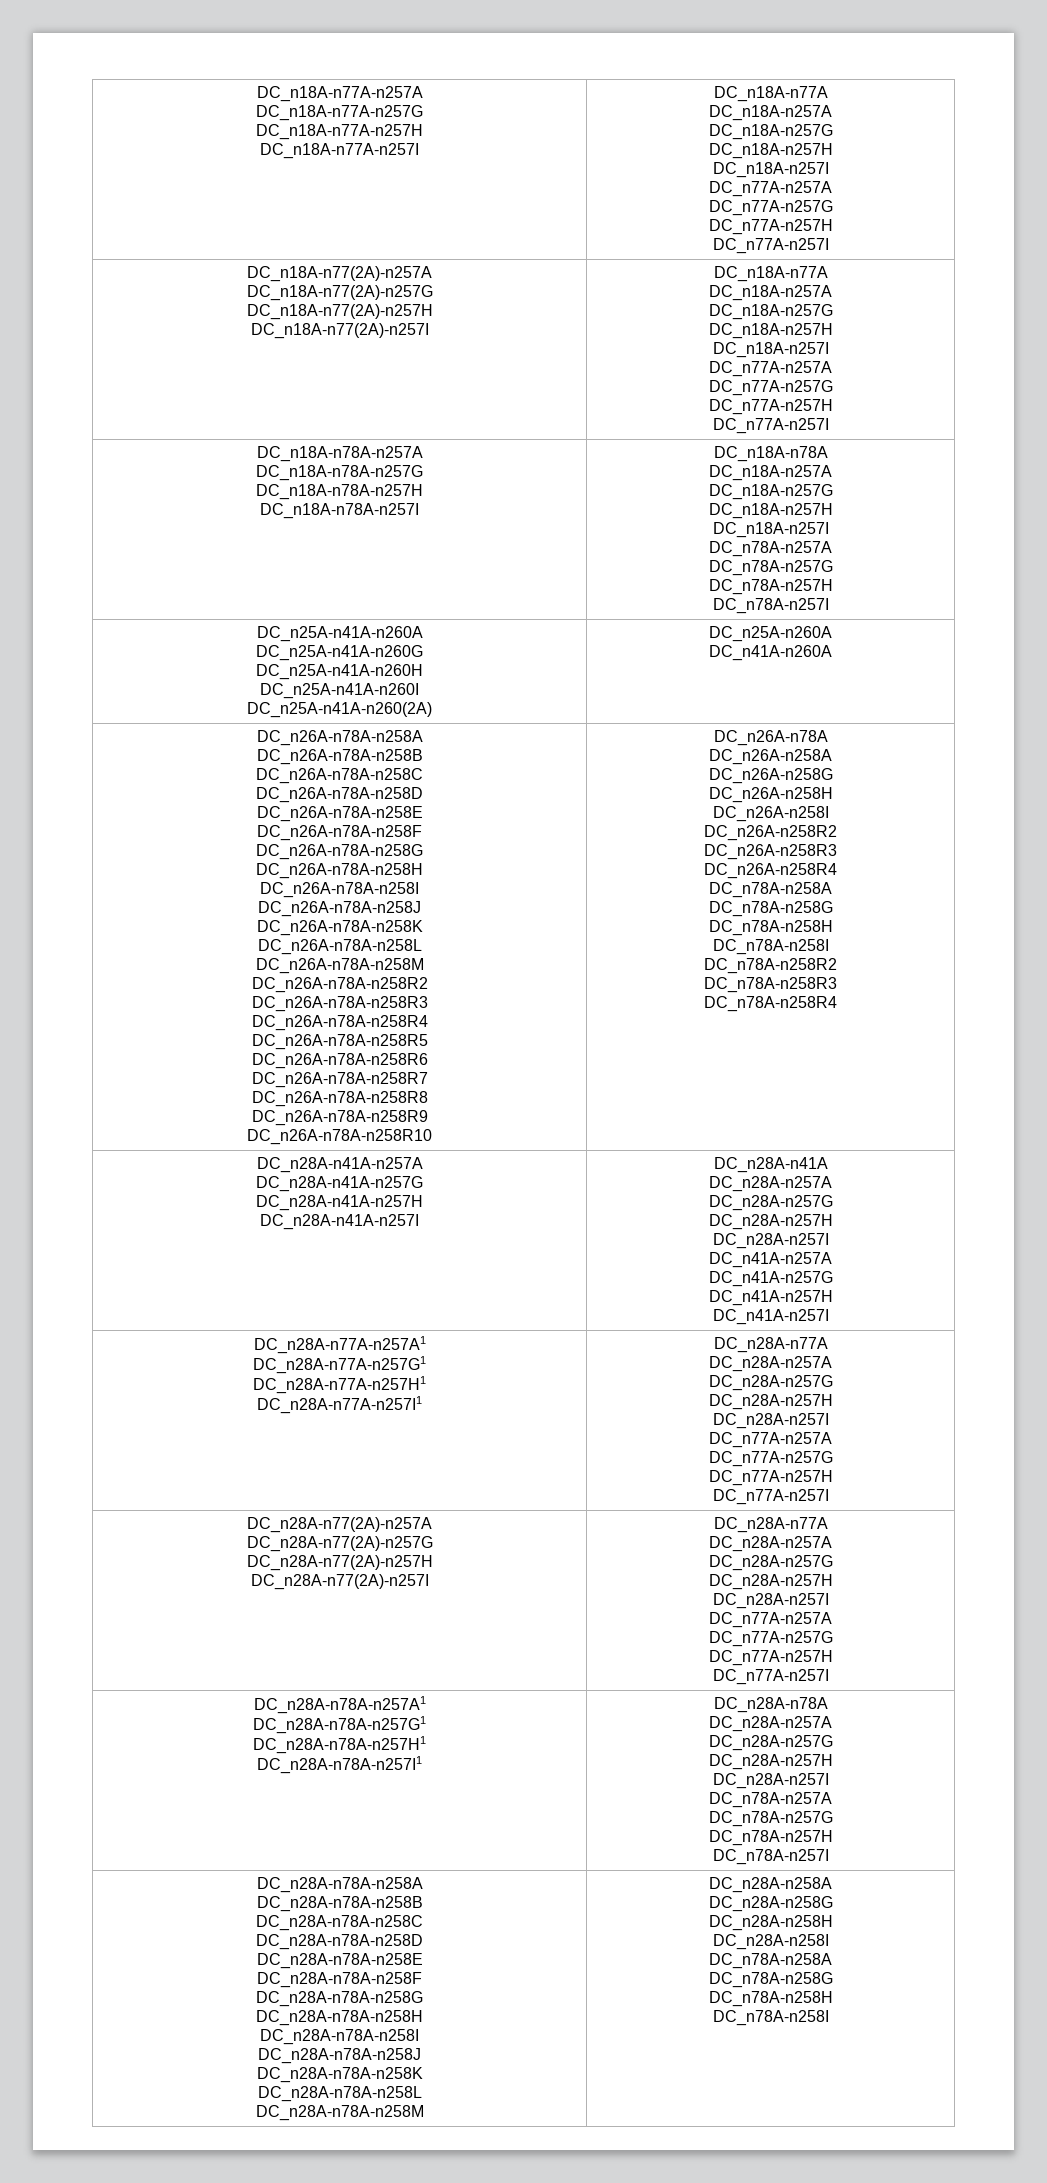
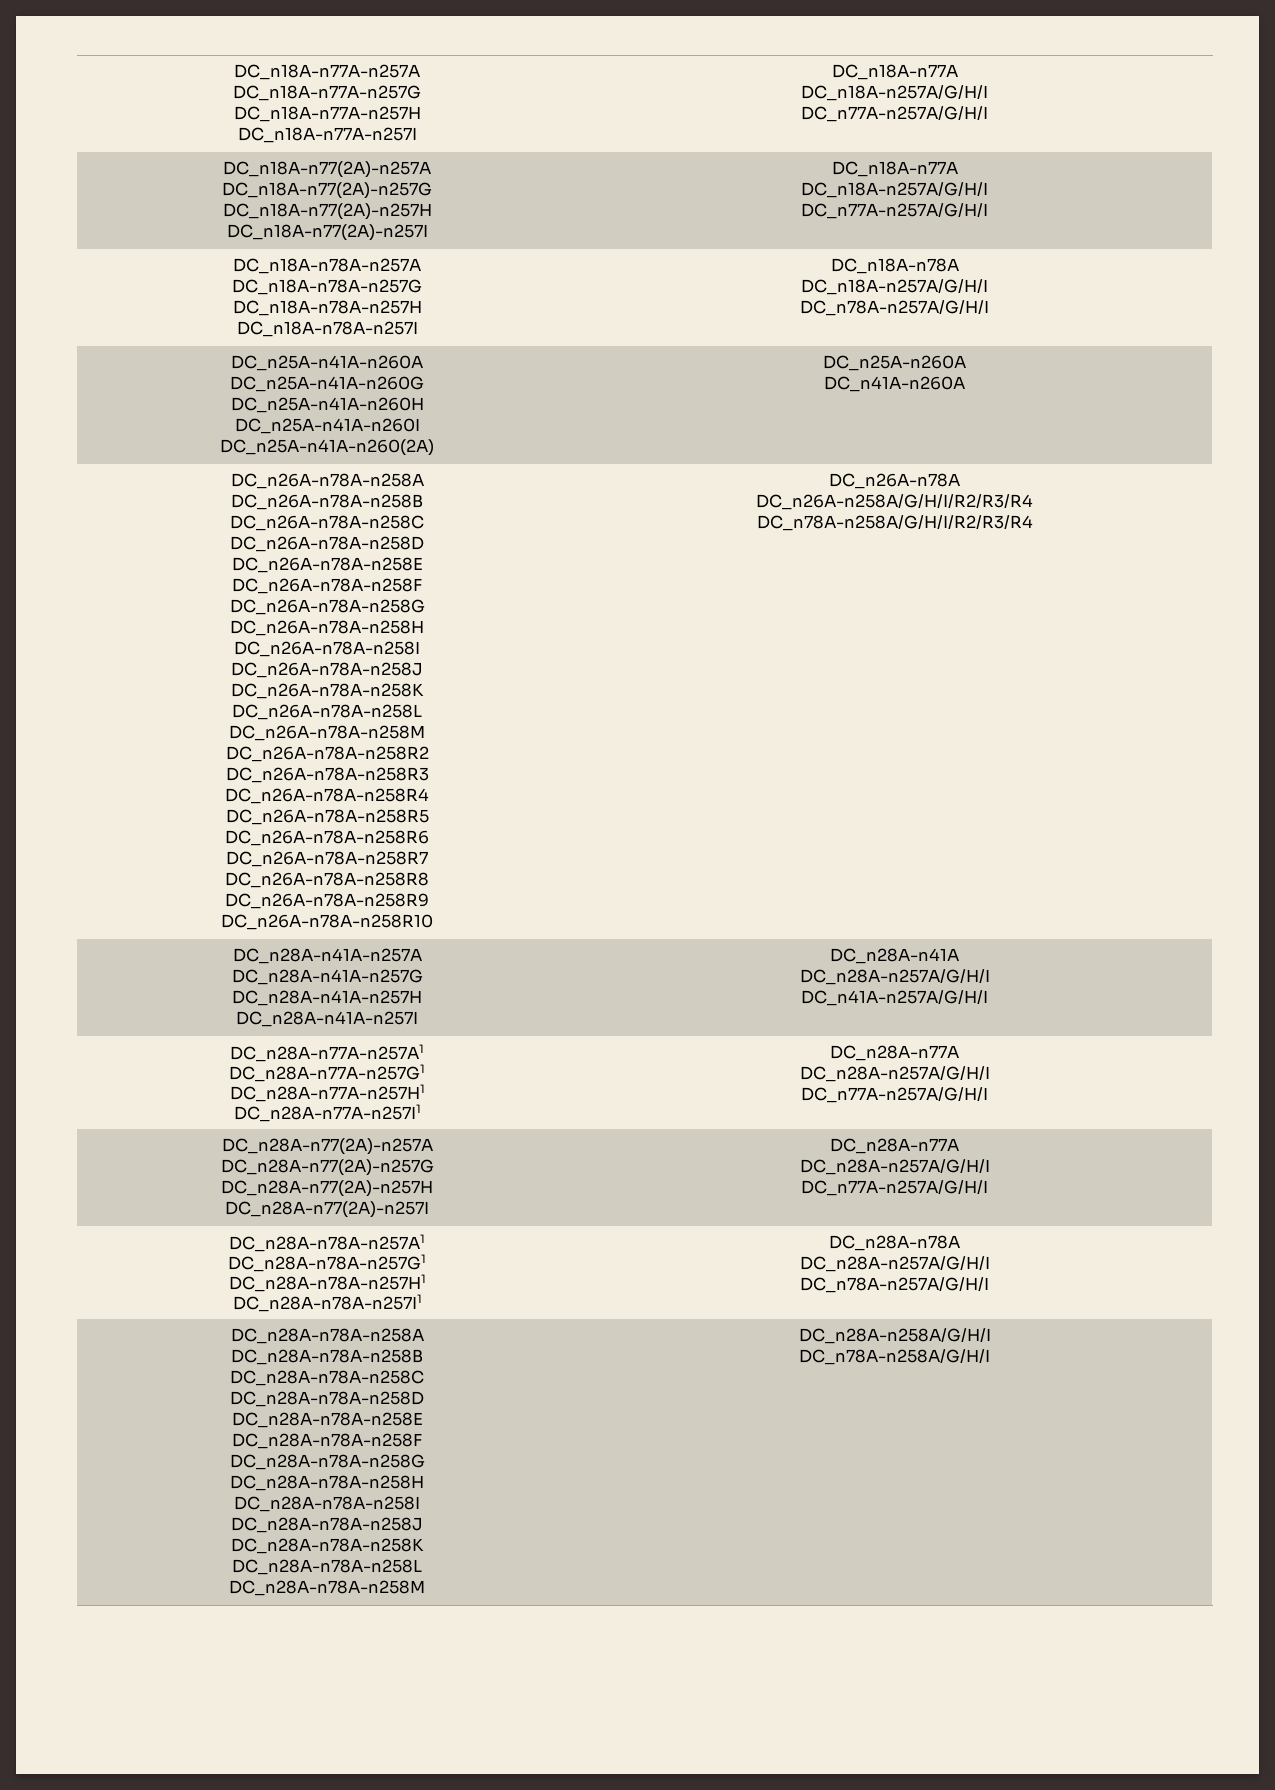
  DC_n18A-n77A-n257A
  DC_n18A-n77A-n257G
  DC_n18A-n77A-n257H
  DC_n18A-n77A-n257I | DC_n18A-n77A
- DC_n18A-n257A
- DC_n18A-n257G
- DC_n18A-n257H
- DC_n18A-n257I
- DC_n77A-n257A
- DC_n77A-n257G
- DC_n77A-n257H
- DC_n77A-n257I
+ DC_n18A-n257A/G/H/I
+ DC_n77A-n257A/G/H/I
  DC_n18A-n77(2A)-n257A
  DC_n18A-n77(2A)-n257G
  DC_n18A-n77(2A)-n257H
  DC_n18A-n77(2A)-n257I | DC_n18A-n77A
- DC_n18A-n257A
- DC_n18A-n257G
- DC_n18A-n257H
- DC_n18A-n257I
- DC_n77A-n257A
- DC_n77A-n257G
- DC_n77A-n257H
- DC_n77A-n257I
+ DC_n18A-n257A/G/H/I
+ DC_n77A-n257A/G/H/I
  DC_n18A-n78A-n257A
  DC_n18A-n78A-n257G
  DC_n18A-n78A-n257H
  DC_n18A-n78A-n257I | DC_n18A-n78A
- DC_n18A-n257A
- DC_n18A-n257G
- DC_n18A-n257H
- DC_n18A-n257I
- DC_n78A-n257A
- DC_n78A-n257G
- DC_n78A-n257H
- DC_n78A-n257I
+ DC_n18A-n257A/G/H/I
+ DC_n78A-n257A/G/H/I
  DC_n26A-n78A-n258A
  DC_n26A-n78A-n258B
  DC_n26A-n78A-n258C
  DC_n26A-n78A-n258D
  DC_n26A-n78A-n258E
  DC_n26A-n78A-n258F
  DC_n26A-n78A-n258G
  DC_n26A-n78A-n258H
  DC_n26A-n78A-n258I
  DC_n26A-n78A-n258J
  DC_n26A-n78A-n258K
  DC_n26A-n78A-n258L
  DC_n26A-n78A-n258M
  DC_n26A-n78A-n258R2
  DC_n26A-n78A-n258R3
  DC_n26A-n78A-n258R4
  DC_n26A-n78A-n258R5
  DC_n26A-n78A-n258R6
  DC_n26A-n78A-n258R7
  DC_n26A-n78A-n258R8
  DC_n26A-n78A-n258R9
  DC_n26A-n78A-n258R10 | DC_n26A-n78A
- DC_n26A-n258A
- DC_n26A-n258G
- DC_n26A-n258H
- DC_n26A-n258I
- DC_n26A-n258R2
- DC_n26A-n258R3
- DC_n26A-n258R4
- DC_n78A-n258A
- DC_n78A-n258G
- DC_n78A-n258H
- DC_n78A-n258I
- DC_n78A-n258R2
- DC_n78A-n258R3
- DC_n78A-n258R4
+ DC_n26A-n258A/G/H/I/R2/R3/R4
+ DC_n78A-n258A/G/H/I/R2/R3/R4
  DC_n28A-n41A-n257A
  DC_n28A-n41A-n257G
  DC_n28A-n41A-n257H
  DC_n28A-n41A-n257I | DC_n28A-n41A
- DC_n28A-n257A
- DC_n28A-n257G
- DC_n28A-n257H
- DC_n28A-n257I
- DC_n41A-n257A
- DC_n41A-n257G
- DC_n41A-n257H
- DC_n41A-n257I
+ DC_n28A-n257A/G/H/I
+ DC_n41A-n257A/G/H/I
  DC_n28A-n77A-n257A1
  DC_n28A-n77A-n257G1
  DC_n28A-n77A-n257H1
  DC_n28A-n77A-n257I1 | DC_n28A-n77A
- DC_n28A-n257A
- DC_n28A-n257G
- DC_n28A-n257H
- DC_n28A-n257I
- DC_n77A-n257A
- DC_n77A-n257G
- DC_n77A-n257H
- DC_n77A-n257I
+ DC_n28A-n257A/G/H/I
+ DC_n77A-n257A/G/H/I
  DC_n28A-n77(2A)-n257A
  DC_n28A-n77(2A)-n257G
  DC_n28A-n77(2A)-n257H
  DC_n28A-n77(2A)-n257I | DC_n28A-n77A
- DC_n28A-n257A
- DC_n28A-n257G
- DC_n28A-n257H
- DC_n28A-n257I
- DC_n77A-n257A
- DC_n77A-n257G
- DC_n77A-n257H
- DC_n77A-n257I
+ DC_n28A-n257A/G/H/I
+ DC_n77A-n257A/G/H/I
  DC_n28A-n78A-n257A1
  DC_n28A-n78A-n257G1
  DC_n28A-n78A-n257H1
  DC_n28A-n78A-n257I1 | DC_n28A-n78A
- DC_n28A-n257A
- DC_n28A-n257G
- DC_n28A-n257H
- DC_n28A-n257I
- DC_n78A-n257A
- DC_n78A-n257G
- DC_n78A-n257H
- DC_n78A-n257I
+ DC_n28A-n257A/G/H/I
+ DC_n78A-n257A/G/H/I
  DC_n28A-n78A-n258A
  DC_n28A-n78A-n258B
  DC_n28A-n78A-n258C
  DC_n28A-n78A-n258D
  DC_n28A-n78A-n258E
  DC_n28A-n78A-n258F
  DC_n28A-n78A-n258G
  DC_n28A-n78A-n258H
  DC_n28A-n78A-n258I
  DC_n28A-n78A-n258J
  DC_n28A-n78A-n258K
  DC_n28A-n78A-n258L
- DC_n28A-n78A-n258M | DC_n28A-n258A
- DC_n28A-n258G
- DC_n28A-n258H
- DC_n28A-n258I
- DC_n78A-n258A
- DC_n78A-n258G
- DC_n78A-n258H
- DC_n78A-n258I
+ DC_n28A-n78A-n258M | DC_n28A-n258A/G/H/I
+ DC_n78A-n258A/G/H/I

